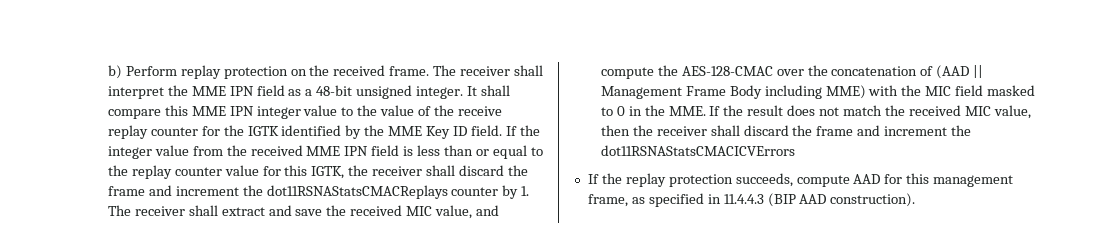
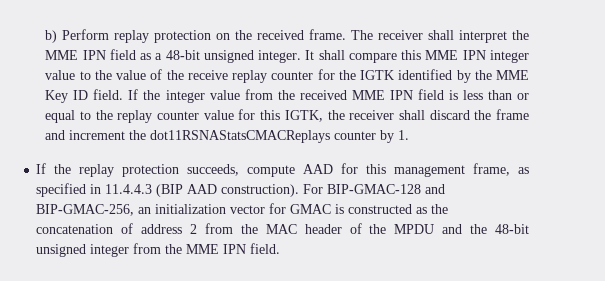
- If the integer value from the received MME IPN field is less than or equal to the replay counter value for this IGTK, the receiver shall discard the frame and increment the dot11RSNAStatsCMACReplays counter by 1. The receiver shall extract and save the received MIC value, and compute the AES-128-CMAC over the concatenation of (AAD || Management Frame Body including MME) with the MIC field masked to 0 in the MME. If the result does not match the received MIC value, then the receiver shall discard the frame and increment the dot11RSNAStatsCMACICVErrors
+ If the integer value from the received MME IPN field is less than or equal to the replay counter value for this IGTK, the receiver shall discard the frame and increment the dot11RSNAStatsCMACReplays counter by 1.
+ For BIP-GMAC-128 and BIP-GMAC-256, an initialization vector for GMAC is constructed as the concatenation of address 2 from the MAC header of the MPDU and the 48-bit unsigned integer from the MME IPN field.

